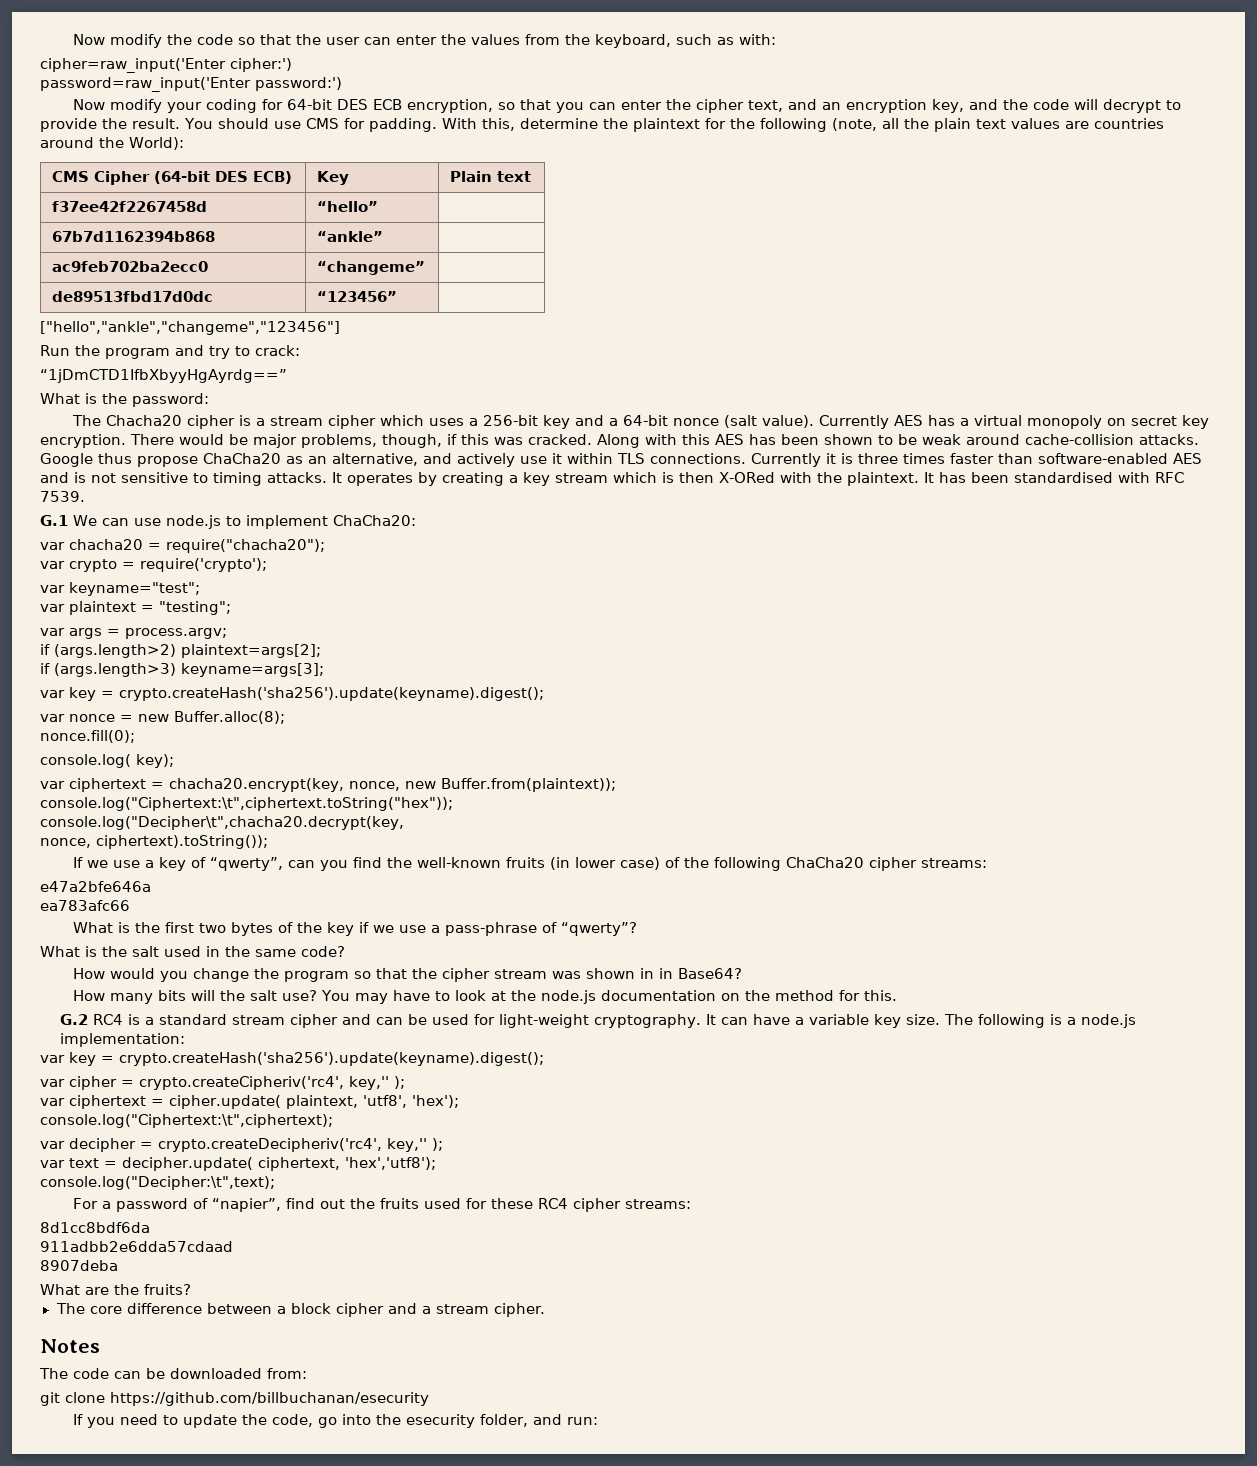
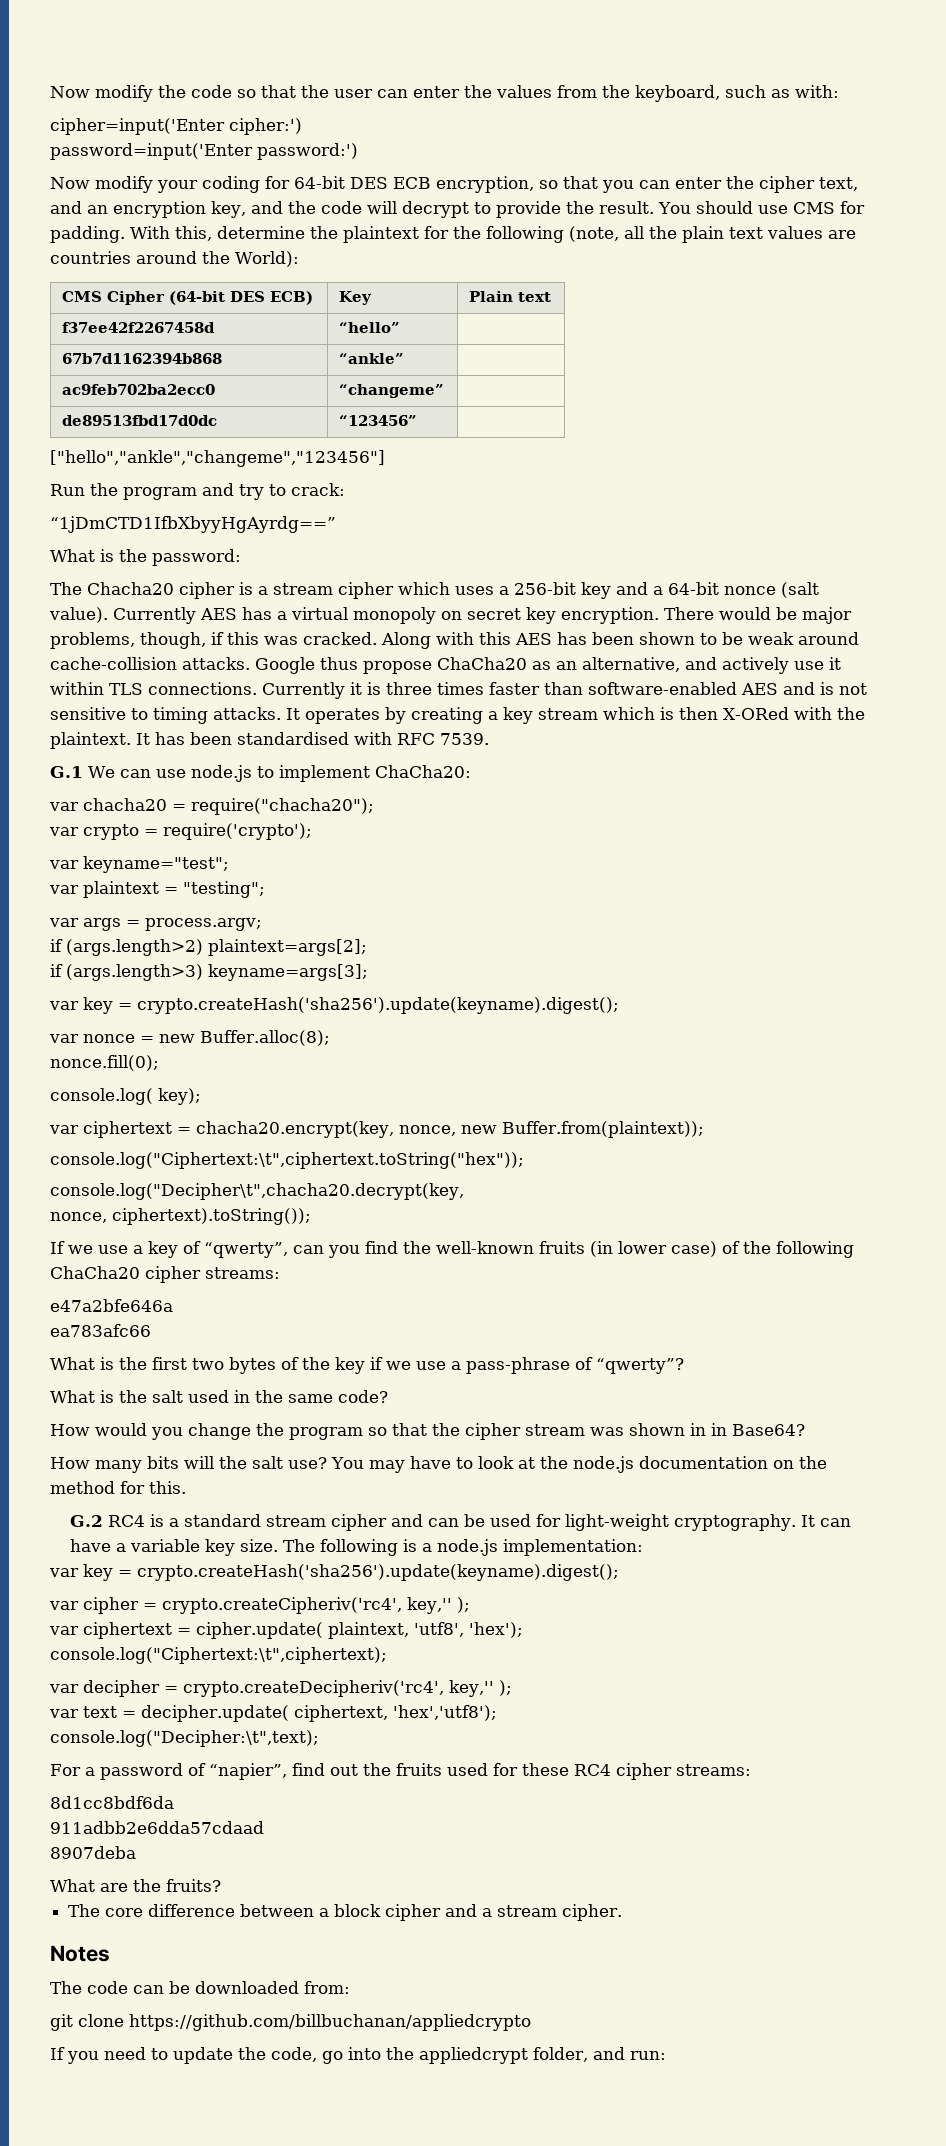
- cipher=raw_input('Enter cipher:')
+ cipher=input('Enter cipher:')
- password=raw_input('Enter password:')
+ password=input('Enter password:')
- git clone https://github.com/billbuchanan/esecurity
+ git clone https://github.com/billbuchanan/appliedcrypto
- If you need to update the code, go into the esecurity folder, and run:
+ If you need to update the code, go into the appliedcrypt folder, and run:

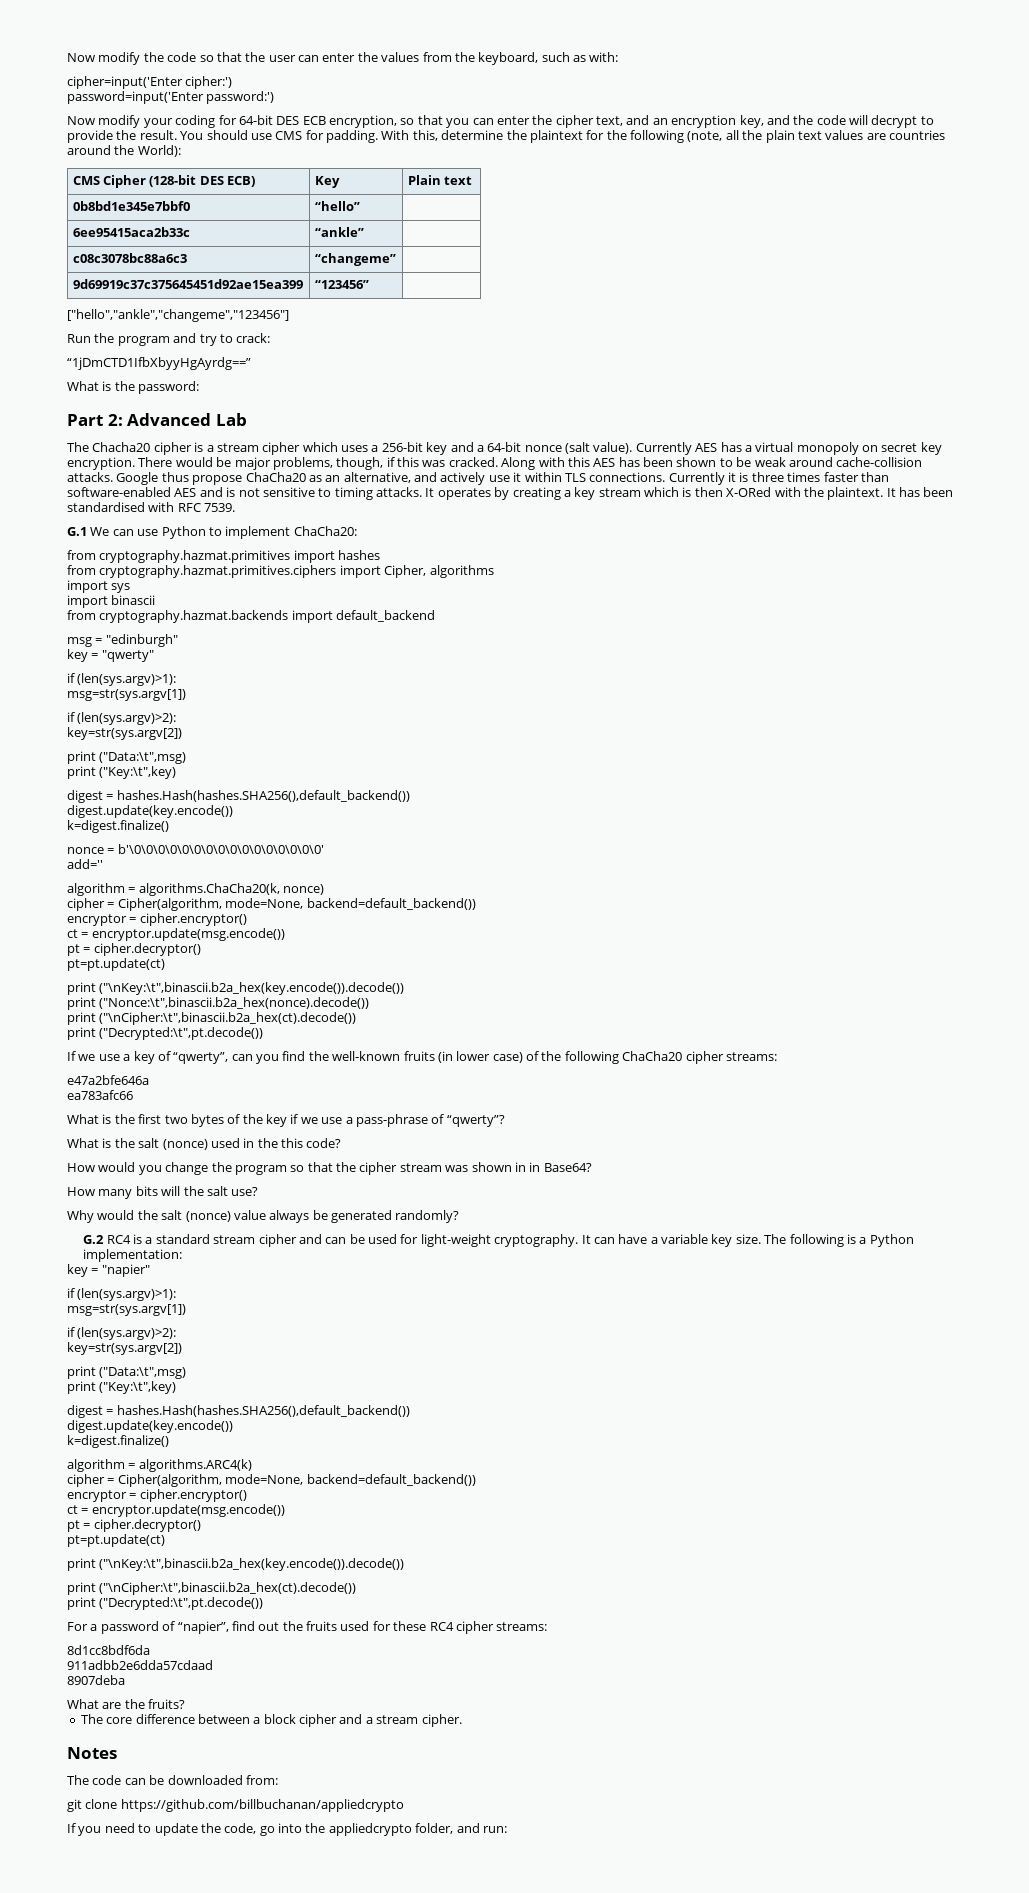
- CMS Cipher (64-bit DES ECB) | Key | Plain text
+ CMS Cipher (128-bit DES ECB) | Key | Plain text
- f37ee42f2267458d | “hello” |
+ 0b8bd1e345e7bbf0 | “hello” |
- 67b7d1162394b868 | “ankle” |
+ 6ee95415aca2b33c | “ankle” |
- ac9feb702ba2ecc0 | “changeme” |
+ c08c3078bc88a6c3 | “changeme” |
- de89513fbd17d0dc | “123456” |
+ 9d69919c37c375645451d92ae15ea399 | “123456” |
+ Part 2: Advanced Lab
- G.1 We can use node.js to implement ChaCha20:
+ G.1 We can use Python to implement ChaCha20:
- var chacha20 = require("chacha20");
- var crypto = require('crypto');
- var keyname="test";
- var plaintext = "testing";
- var args = process.argv;
- if (args.length>2) plaintext=args[2];
- if (args.length>3) keyname=args[3];
- var key = crypto.createHash('sha256').update(keyname).digest();
- var nonce = new Buffer.alloc(8);
- nonce.fill(0);
- console.log( key);
- var ciphertext = chacha20.encrypt(key, nonce, new Buffer.from(plaintext));
- console.log("Ciphertext:\t",ciphertext.toString("hex"));
- console.log("Decipher\t",chacha20.decrypt(key,
- nonce, ciphertext).toString());
+ from cryptography.hazmat.primitives import hashes
+ from cryptography.hazmat.primitives.ciphers import Cipher, algorithms
+ import sys
+ import binascii
+ from cryptography.hazmat.backends import default_backend
+ msg = "edinburgh"
+ key = "qwerty"
+ if (len(sys.argv)>1):
+ msg=str(sys.argv[1])
+ if (len(sys.argv)>2):
+ key=str(sys.argv[2])
+ print ("Data:\t",msg)
+ print ("Key:\t",key)
+ digest = hashes.Hash(hashes.SHA256(),default_backend())
+ digest.update(key.encode())
+ k=digest.finalize()
+ nonce = b'\0\0\0\0\0\0\0\0\0\0\0\0\0\0\0\0'
+ add=''
+ algorithm = algorithms.ChaCha20(k, nonce)
+ cipher = Cipher(algorithm, mode=None, backend=default_backend())
+ encryptor = cipher.encryptor()
+ ct = encryptor.update(msg.encode())
+ pt = cipher.decryptor()
+ pt=pt.update(ct)
+ print ("\nKey:\t",binascii.b2a_hex(key.encode()).decode())
+ print ("Nonce:\t",binascii.b2a_hex(nonce).decode())
+ print ("\nCipher:\t",binascii.b2a_hex(ct).decode())
+ print ("Decrypted:\t",pt.decode())
- What is the salt used in the same code?
+ What is the salt (nonce) used in the this code?
- How many bits will the salt use? You may have to look at the node.js documentation on the method for this.
+ How many bits will the salt use?
+ Why would the salt (nonce) value always be generated randomly?
- The following is a node.js implementation:
- var key = crypto.createHash('sha256').update(keyname).digest();
- var cipher = crypto.createCipheriv('rc4', key,'' );
- var ciphertext = cipher.update( plaintext, 'utf8', 'hex');
- console.log("Ciphertext:\t",ciphertext);
- var decipher = crypto.createDecipheriv('rc4', key,'' );
- var text = decipher.update( ciphertext, 'hex','utf8');
- console.log("Decipher:\t",text);
+ The following is a Python implementation:
+ key = "napier"
+ if (len(sys.argv)>1):
+ msg=str(sys.argv[1])
+ if (len(sys.argv)>2):
+ key=str(sys.argv[2])
+ print ("Data:\t",msg)
+ print ("Key:\t",key)
+ digest = hashes.Hash(hashes.SHA256(),default_backend())
+ digest.update(key.encode())
+ k=digest.finalize()
+ algorithm = algorithms.ARC4(k)
+ cipher = Cipher(algorithm, mode=None, backend=default_backend())
+ encryptor = cipher.encryptor()
+ ct = encryptor.update(msg.encode())
+ pt = cipher.decryptor()
+ pt=pt.update(ct)
+ print ("\nKey:\t",binascii.b2a_hex(key.encode()).decode())
+ print ("\nCipher:\t",binascii.b2a_hex(ct).decode())
+ print ("Decrypted:\t",pt.decode())
- If you need to update the code, go into the appliedcrypt folder, and run:
+ If you need to update the code, go into the appliedcrypto folder, and run:

